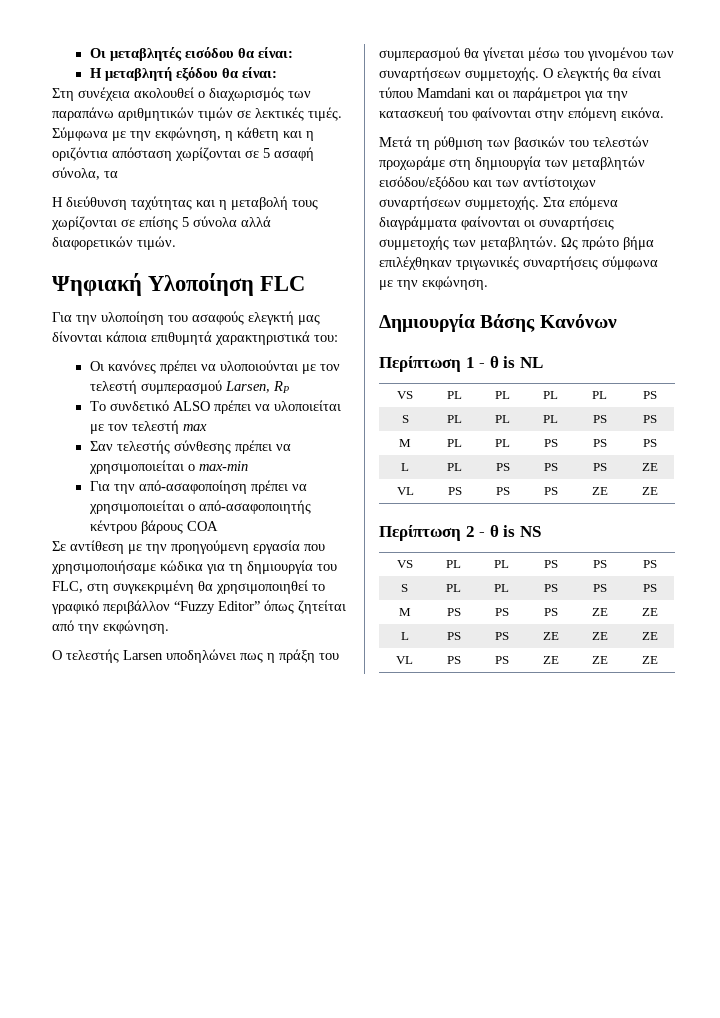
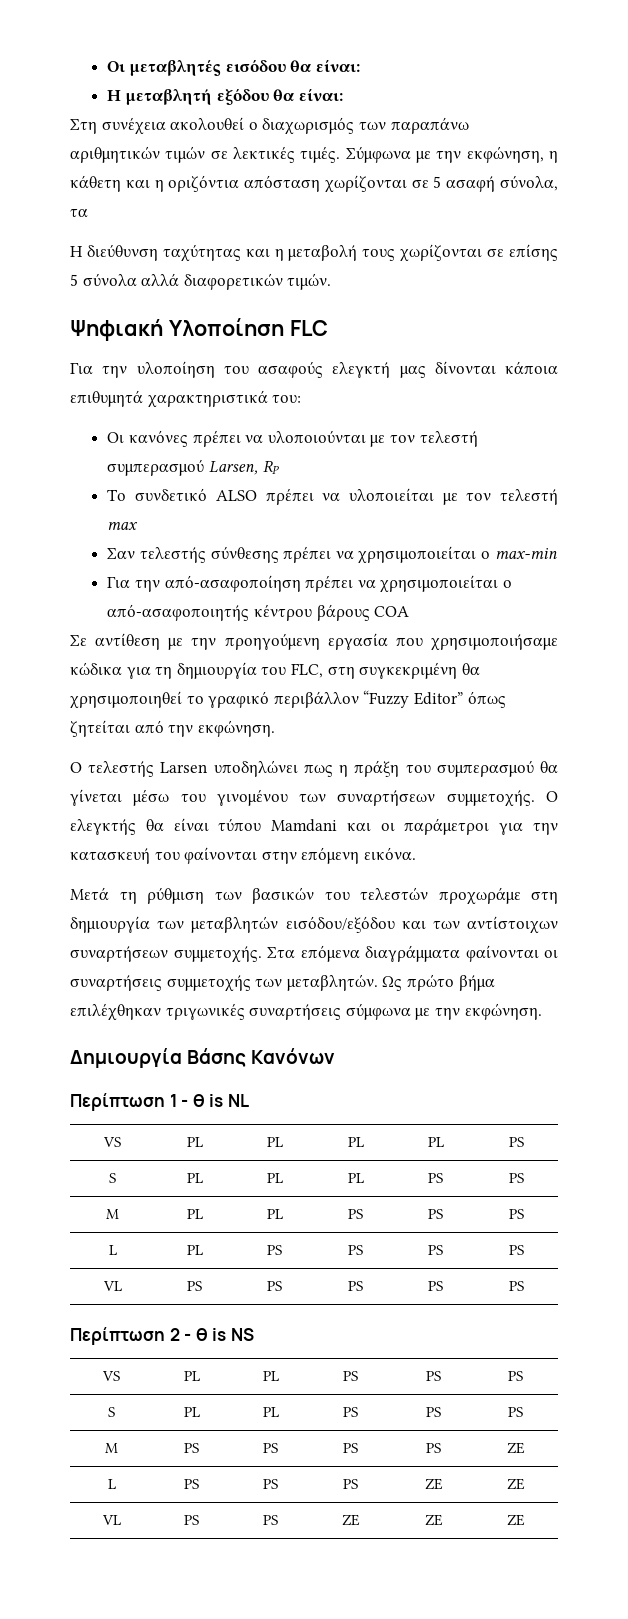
- L | PL | PS | PS | PS | ZE
+ L | PL | PS | PS | PS | PS
- VL | PS | PS | PS | ZE | ZE
+ VL | PS | PS | PS | PS | PS
- M | PS | PS | PS | ZE | ZE
+ M | PS | PS | PS | PS | ZE
- L | PS | PS | ZE | ZE | ZE
+ L | PS | PS | PS | ZE | ZE

